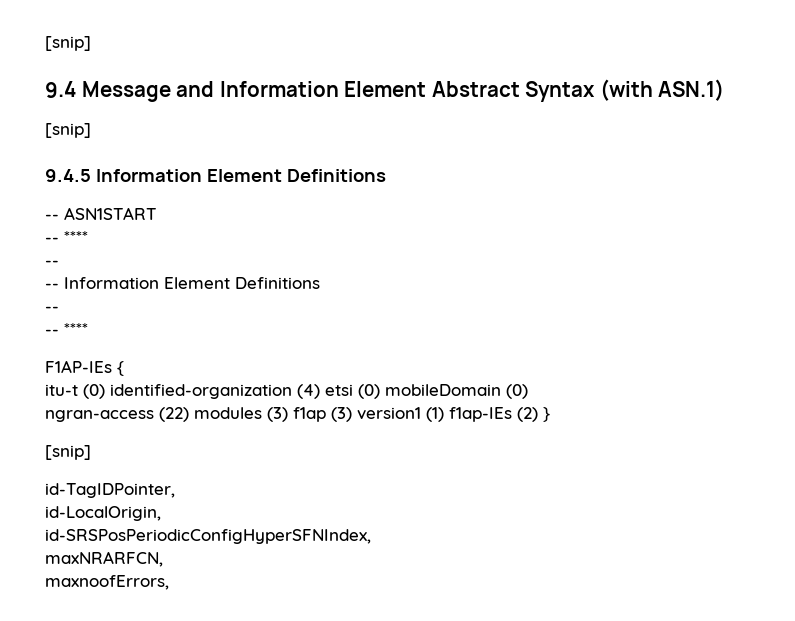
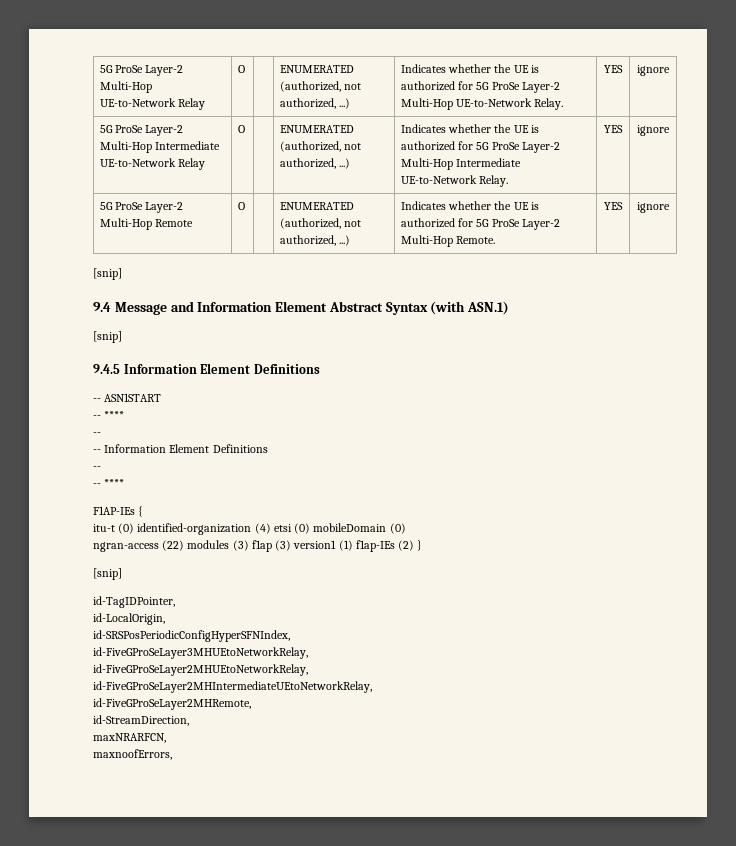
+ 5G ProSe Layer-2 Multi-Hop UE-to-Network Relay | O | | ENUMERATED (authorized, not authorized, ...) | Indicates whether the UE is authorized for 5G ProSe Layer-2 Multi-Hop UE-to-Network Relay. | YES | ignore
+ 5G ProSe Layer-2 Multi-Hop Intermediate UE-to-Network Relay | O | | ENUMERATED (authorized, not authorized, ...) | Indicates whether the UE is authorized for 5G ProSe Layer-2 Multi-Hop Intermediate UE-to-Network Relay. | YES | ignore
+ 5G ProSe Layer-2 Multi-Hop Remote | O | | ENUMERATED (authorized, not authorized, ...) | Indicates whether the UE is authorized for 5G ProSe Layer-2 Multi-Hop Remote. | YES | ignore
+ id-FiveGProSeLayer3MHUEtoNetworkRelay,
+ id-FiveGProSeLayer2MHUEtoNetworkRelay,
+ id-FiveGProSeLayer2MHIntermediateUEtoNetworkRelay,
+ id-FiveGProSeLayer2MHRemote,
+ id-StreamDirection,

